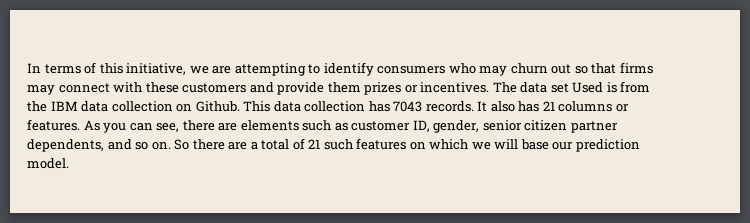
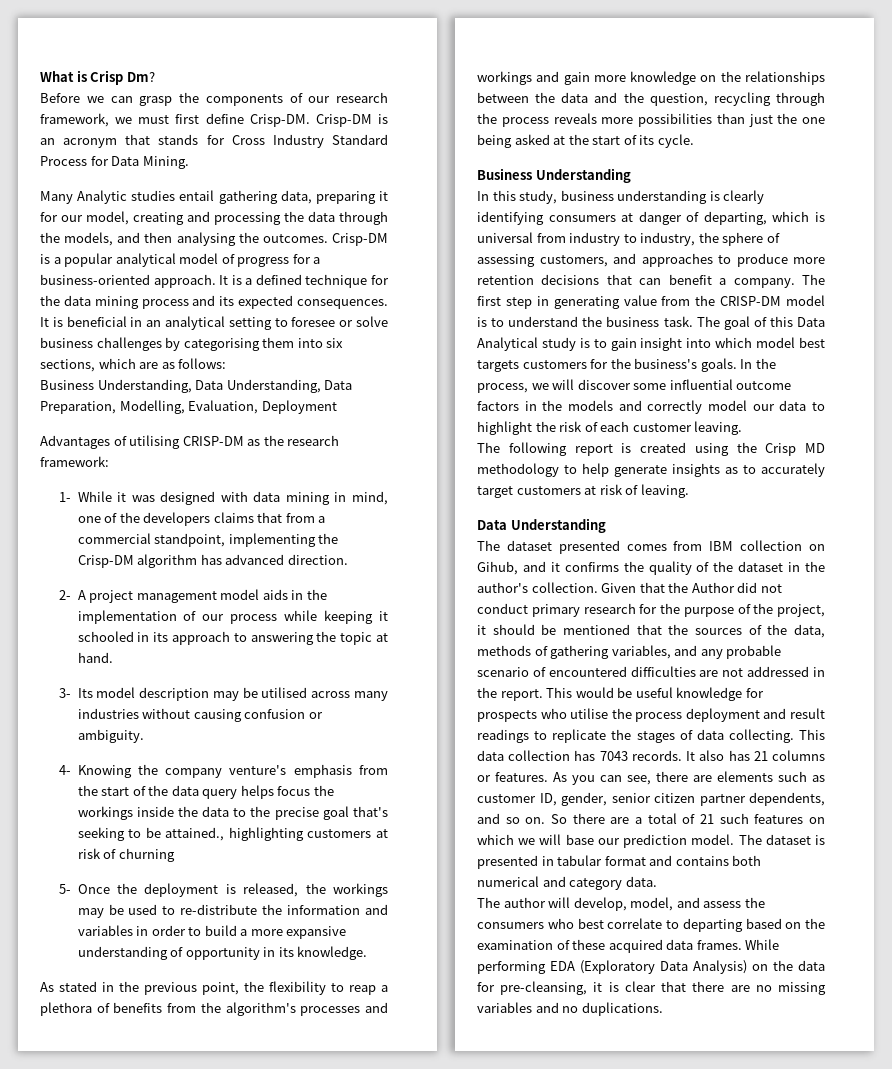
- In terms of this initiative, we are attempting to identify consumers who may churn out so that firms may connect with these customers and provide them prizes or incentives. The data set Used is from the IBM data collection on Github.
+ What is Crisp Dm?
+ Before we can grasp the components of our research framework, we must first define Crisp-DM. Crisp-DM is an acronym that stands for Cross Industry Standard Process for Data Mining.
+ Many Analytic studies entail gathering data, preparing it for our model, creating and processing the data through the models, and then analysing the outcomes. Crisp-DM is a popular analytical model of progress for a business-oriented approach. It is a defined technique for the data mining process and its expected consequences. It is beneficial in an analytical setting to foresee or solve business challenges by categorising them into six sections, which are as follows:
+ Business Understanding, Data Understanding, Data Preparation, Modelling, Evaluation, Deployment
+ Advantages of utilising CRISP-DM as the research framework:
+ 1- While it was designed with data mining in mind, one of the developers claims that from a commercial standpoint, implementing the Crisp-DM algorithm has advanced direction.
+ 2- A project management model aids in the implementation of our process while keeping it schooled in its approach to answering the topic at hand.
+ 3- Its model description may be utilised across many industries without causing confusion or ambiguity.
+ 4- Knowing the company venture's emphasis from the start of the data query helps focus the workings inside the data to the precise goal that's seeking to be attained., highlighting customers at risk of churning
+ 5- Once the deployment is released, the workings may be used to re-distribute the information and variables in order to build a more expansive understanding of opportunity in its knowledge.
+ As stated in the previous point, the flexibility to reap a plethora of benefits from the algorithm's processes and workings and gain more knowledge on the relationships between the data and the question, recycling through the process reveals more possibilities than just the one being asked at the start of its cycle.
+ Business Understanding
+ In this study, business understanding is clearly identifying consumers at danger of departing, which is universal from industry to industry, the sphere of assessing customers, and approaches to produce more retention decisions that can benefit a company. The first step in generating value from the CRISP-DM model is to understand the business task. The goal of this Data Analytical study is to gain insight into which model best targets customers for the business's goals. In the process, we will discover some influential outcome factors in the models and correctly model our data to highlight the risk of each customer leaving.
+ The following report is created using the Crisp MD methodology to help generate insights as to accurately target customers at risk of leaving.
+ Data Understanding
+ The dataset presented comes from IBM collection on Gihub, and it confirms the quality of the dataset in the author's collection. Given that the Author did not conduct primary research for the purpose of the project, it should be mentioned that the sources of the data, methods of gathering variables, and any probable scenario of encountered difficulties are not addressed in the report. This would be useful knowledge for prospects who utilise the process deployment and result readings to replicate the stages of data collecting.
+ The dataset is presented in tabular format and contains both numerical and category data.
+ The author will develop, model, and assess the consumers who best correlate to departing based on the examination of these acquired data frames. While performing EDA (Exploratory Data Analysis) on the data for pre-cleansing, it is clear that there are no missing variables and no duplications.

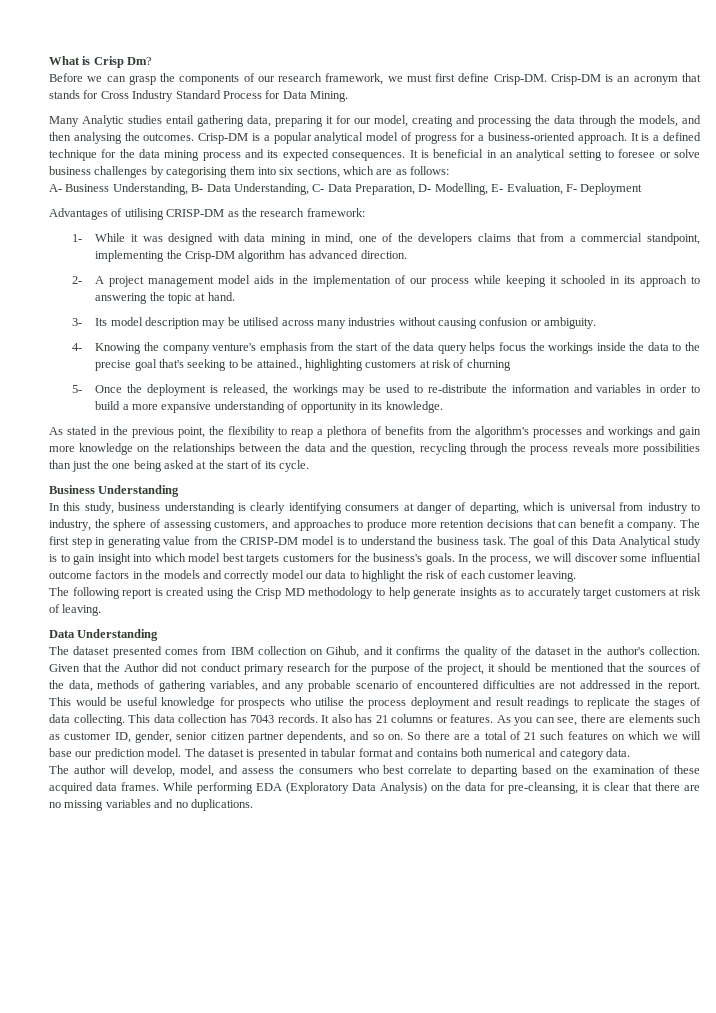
- Business Understanding, Data Understanding, Data Preparation, Modelling, Evaluation, Deployment
+ A- Business Understanding, B- Data Understanding, C- Data Preparation, D- Modelling, E- Evaluation, F- Deployment

